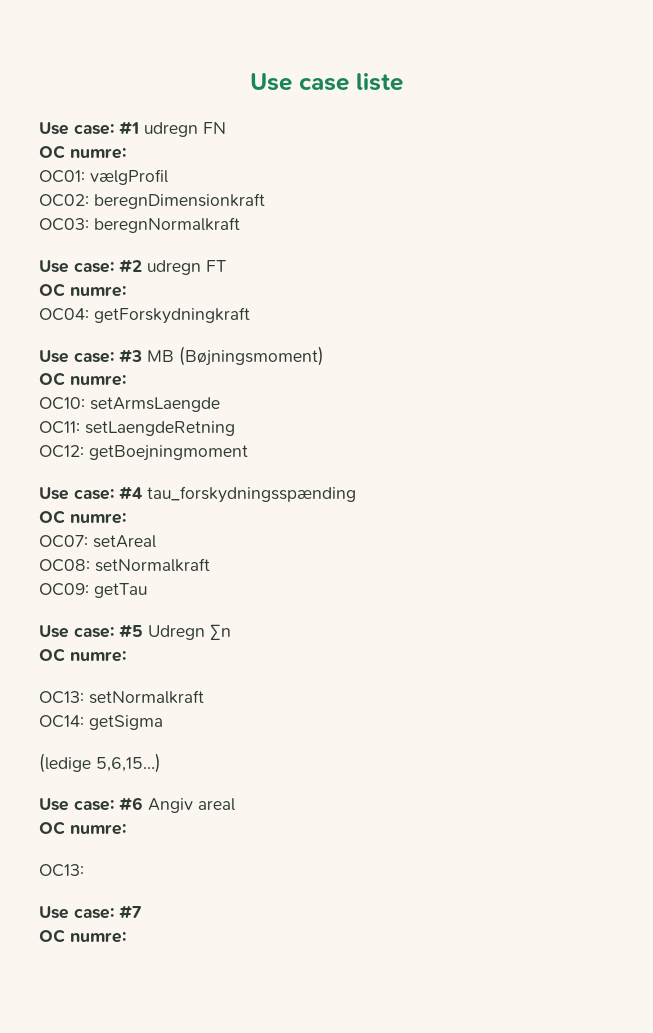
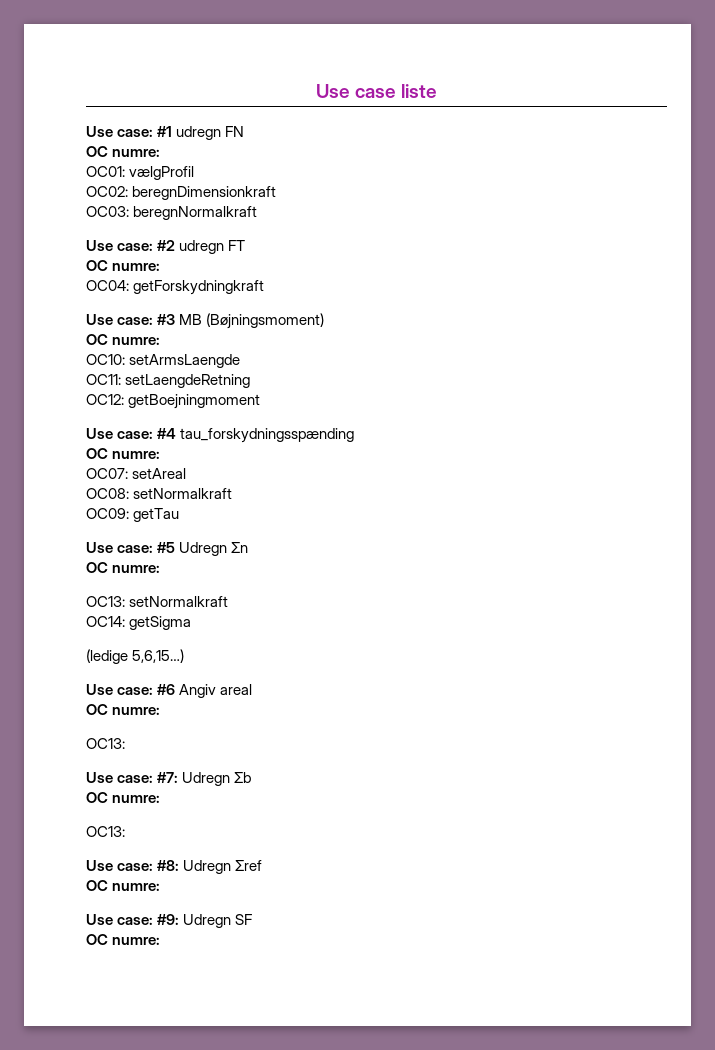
- Use case: #7
+ Use case: #7: Udregn Σb
+ OC numre:
+ OC13:
+ Use case: #8: Udregn Σref
+ OC numre:
+ Use case: #9: Udregn SF

